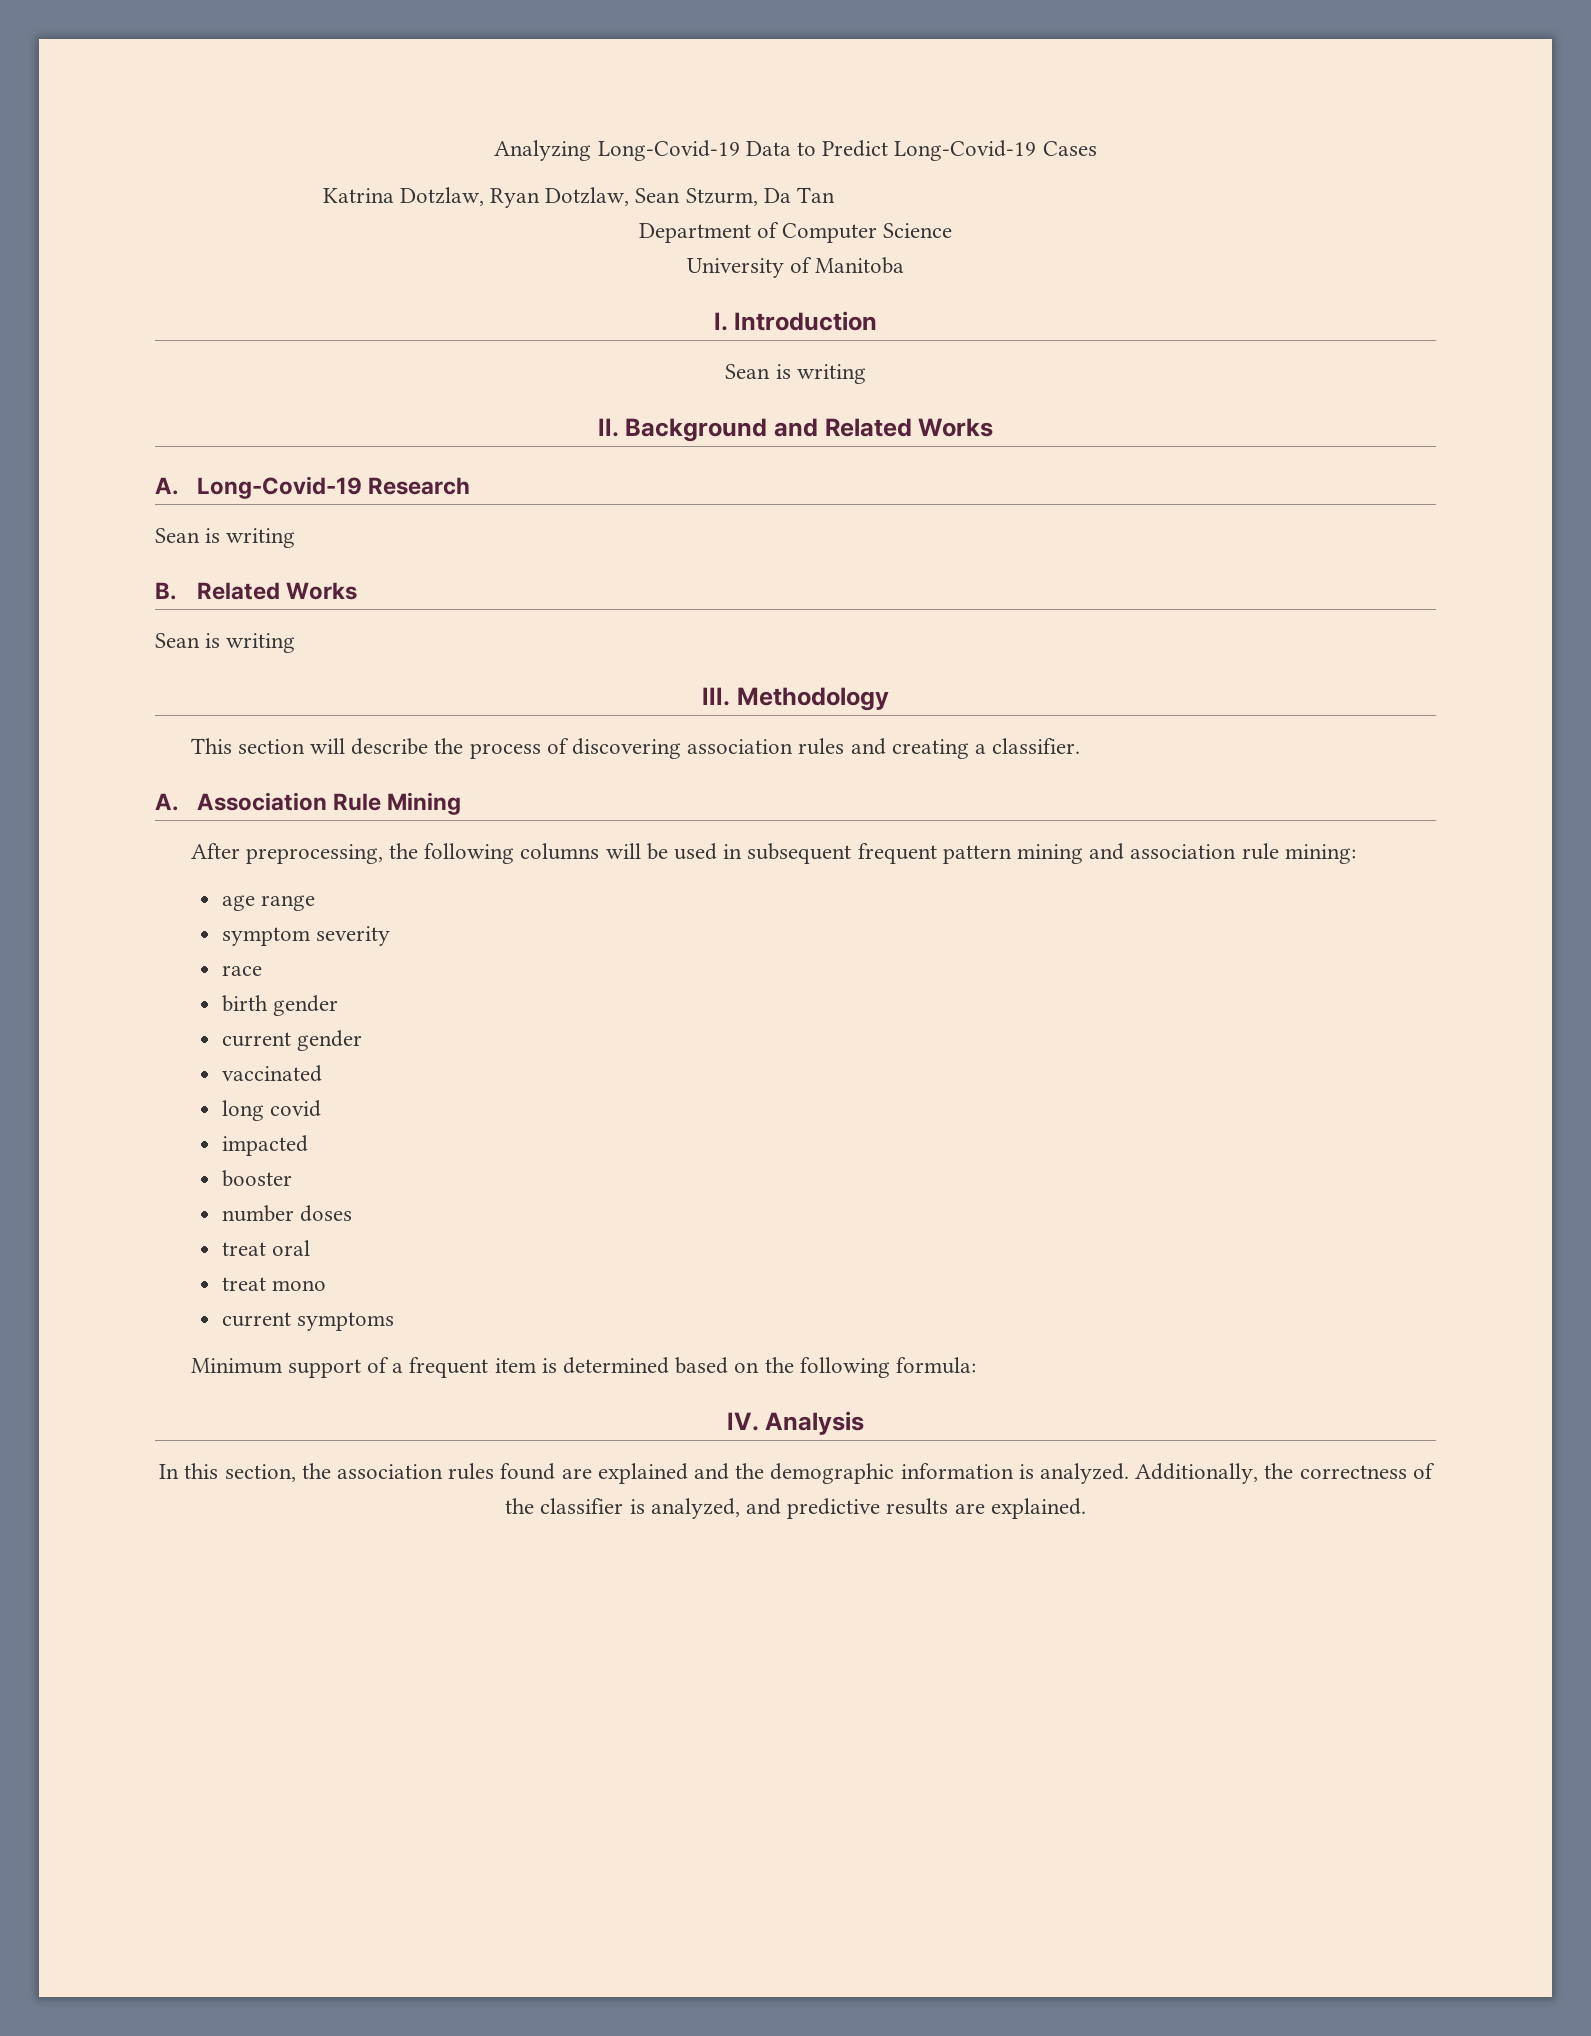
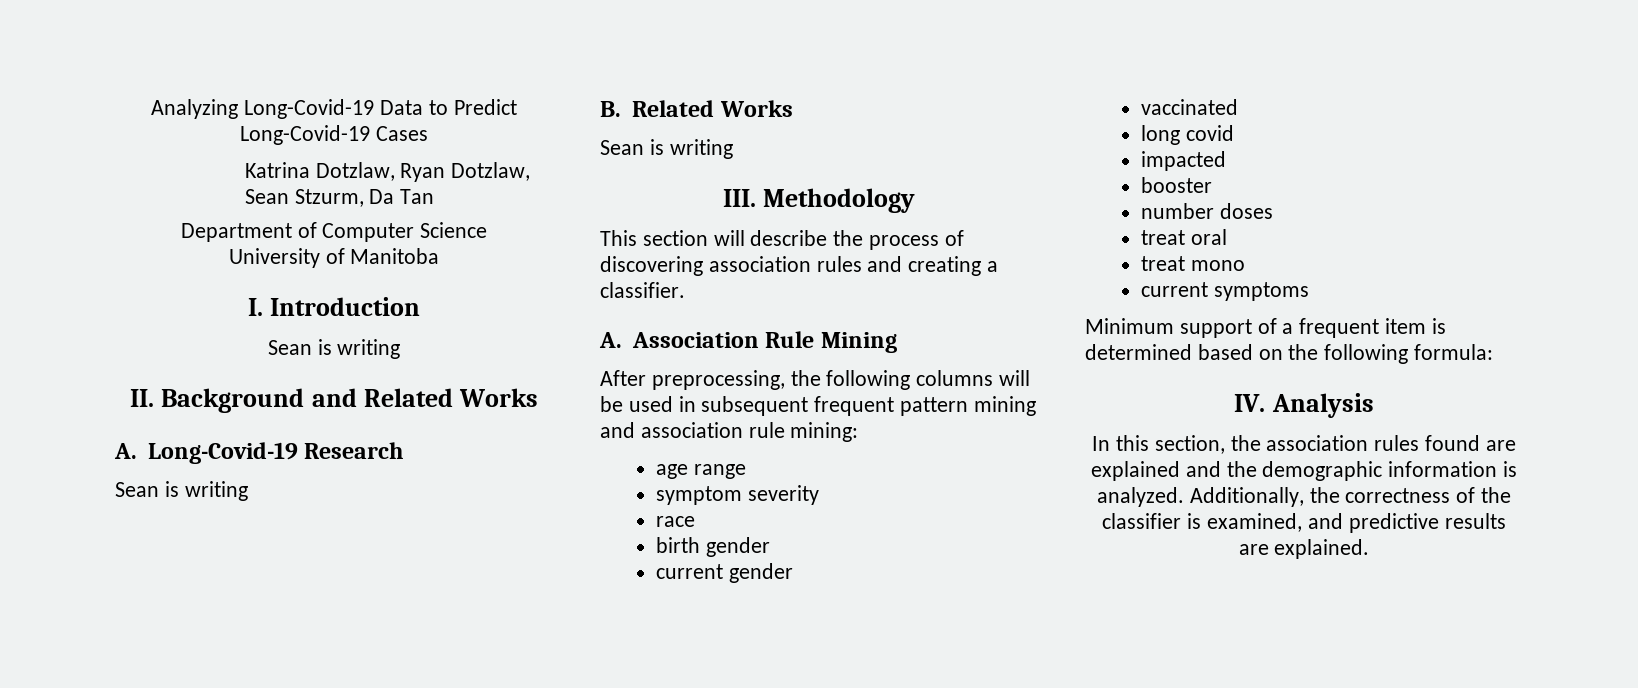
- Additionally, the correctness of the classifier is analyzed, and predictive results are explained.
+ Additionally, the correctness of the classifier is examined, and predictive results are explained.

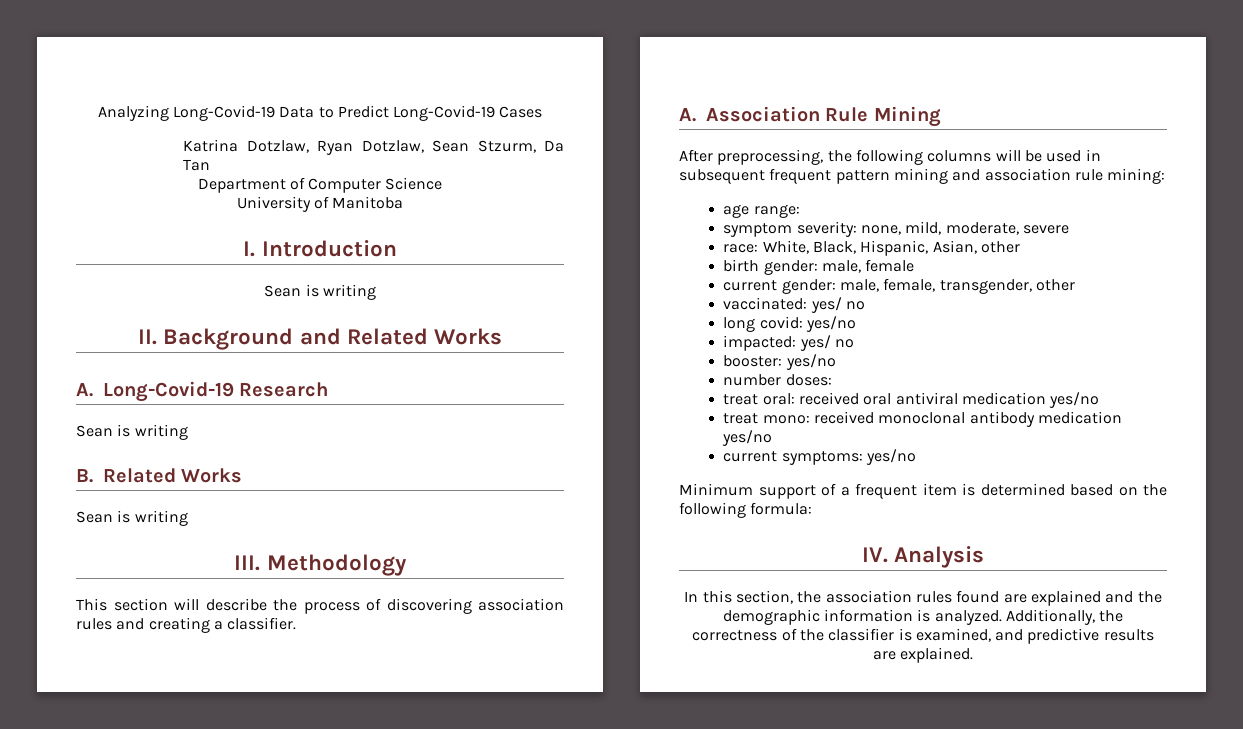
- age range
+ age range:
- symptom severity
- race
- birth gender
- current gender
- vaccinated
- long covid
- impacted
- booster
+ symptom severity: none, mild, moderate, severe
+ race: White, Black, Hispanic, Asian, other
+ birth gender: male, female
+ current gender: male, female, transgender, other
+ vaccinated: yes/ no
+ long covid: yes/no
+ impacted: yes/ no
+ booster: yes/no
- number doses
- treat oral
- treat mono
- current symptoms
+ number doses:
+ treat oral: received oral antiviral medication yes/no
+ treat mono: received monoclonal antibody medication yes/no
+ current symptoms: yes/no

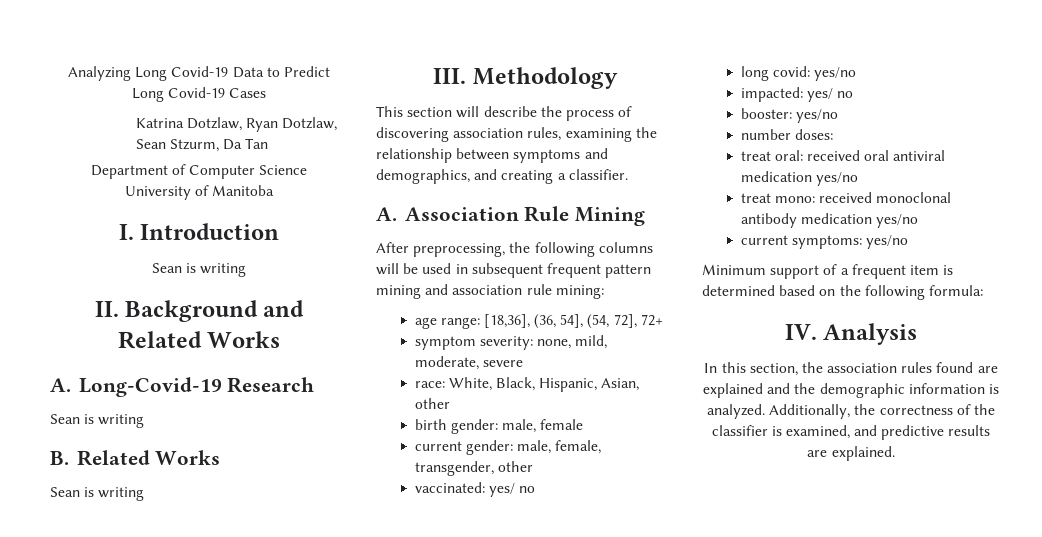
- Analyzing Long-Covid-19 Data to Predict Long-Covid-19 Cases
+ Analyzing Long Covid-19 Data to Predict Long Covid-19 Cases
- This section will describe the process of discovering association rules and creating a classifier.
+ This section will describe the process of discovering association rules, examining the relationship between symptoms and demographics, and creating a classifier.
- age range:
+ age range: [18,36], (36, 54], (54, 72], 72+

